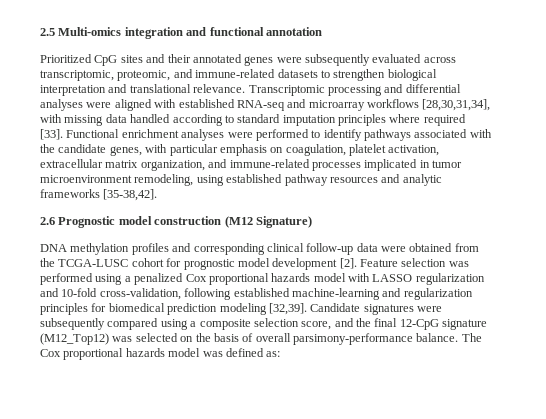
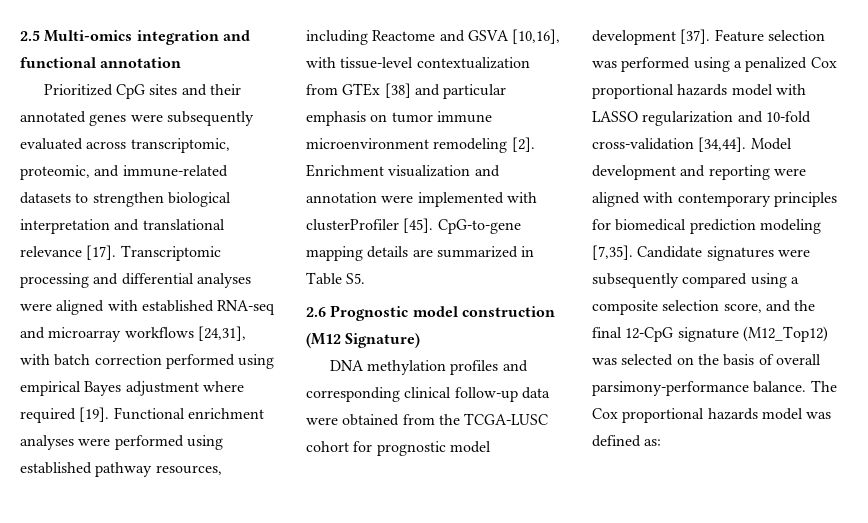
- Prioritized CpG sites and their annotated genes were subsequently evaluated across transcriptomic, proteomic, and immune-related datasets to strengthen biological interpretation and translational relevance.
+ Prioritized CpG sites and their annotated genes were subsequently evaluated across transcriptomic, proteomic, and immune-related datasets to strengthen biological interpretation and translational relevance [17].
- Transcriptomic processing and differential analyses were aligned with established RNA-seq and microarray workflows [28,30,31,34], with missing data handled according to standard imputation principles where required [33].
+ Transcriptomic processing and differential analyses were aligned with established RNA-seq and microarray workflows [24,31], with batch correction performed using empirical Bayes adjustment where required [19].
- Functional enrichment analyses were performed to identify pathways associated with the candidate genes, with particular emphasis on coagulation, platelet activation, extracellular matrix organization, and immune-related processes implicated in tumor microenvironment remodeling, using established pathway resources and analytic frameworks [35-38,42].
+ Functional enrichment analyses were performed using established pathway resources, including Reactome and GSVA [10,16], with tissue-level contextualization from GTEx [38] and particular emphasis on tumor immune microenvironment remodeling [2]. Enrichment visualization and annotation were implemented with clusterProfiler [45]. CpG-to-gene mapping details are summarized in Table S5.
- DNA methylation profiles and corresponding clinical follow-up data were obtained from the TCGA-LUSC cohort for prognostic model development [2].
+ DNA methylation profiles and corresponding clinical follow-up data were obtained from the TCGA-LUSC cohort for prognostic model development [37].
- Feature selection was performed using a penalized Cox proportional hazards model with LASSO regularization and 10-fold cross-validation, following established machine-learning and regularization principles for biomedical prediction modeling [32,39].
+ Feature selection was performed using a penalized Cox proportional hazards model with LASSO regularization and 10-fold cross-validation [34,44]. Model development and reporting were aligned with contemporary principles for biomedical prediction modeling [7,35].

